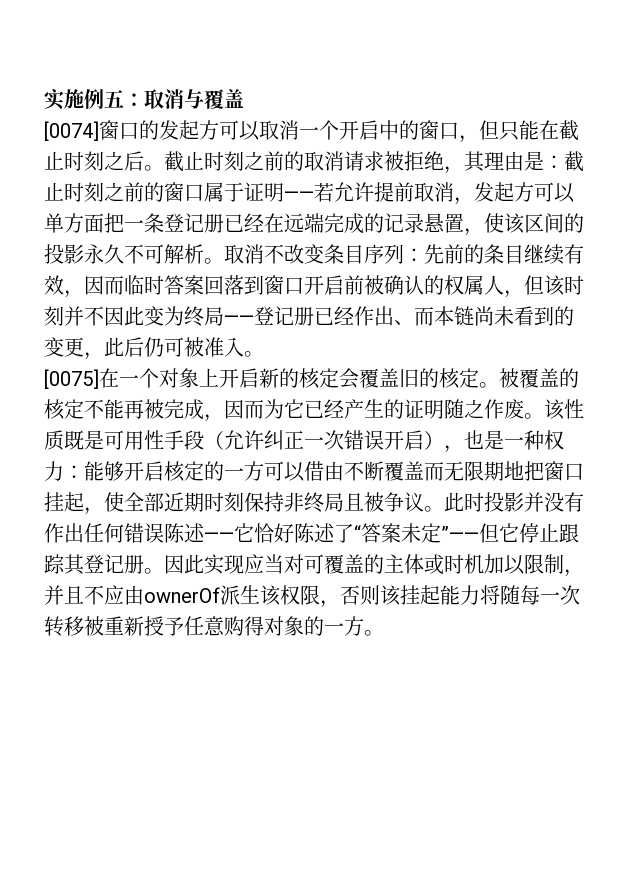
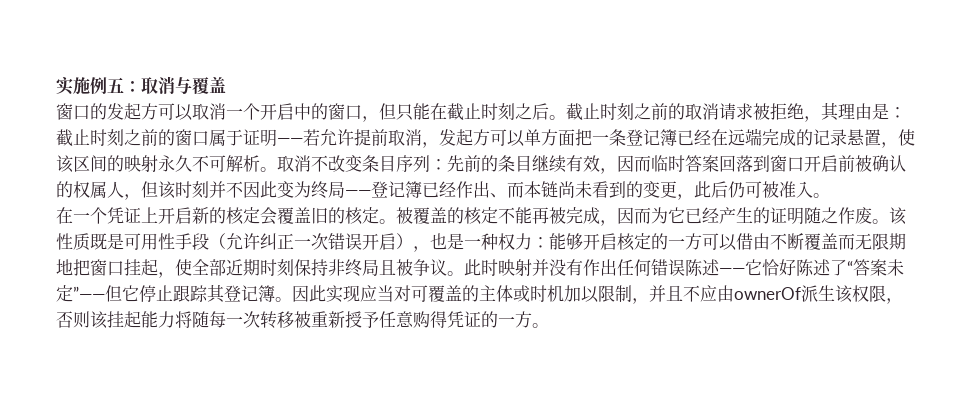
- [0074]窗口的发起方可以取消一个开启中的窗口，但只能在截止时刻之后。
+ 窗口的发起方可以取消一个开启中的窗口，但只能在截止时刻之后。
- 截止时刻之前的取消请求被拒绝，其理由是：截止时刻之前的窗口属于证明——若允许提前取消，发起方可以单方面把一条登记册已经在远端完成的记录悬置，使该区间的投影永久不可解析。
+ 截止时刻之前的取消请求被拒绝，其理由是：截止时刻之前的窗口属于证明——若允许提前取消，发起方可以单方面把一条登记簿已经在远端完成的记录悬置，使该区间的映射永久不可解析。
- 取消不改变条目序列：先前的条目继续有效，因而临时答案回落到窗口开启前被确认的权属人，但该时刻并不因此变为终局——登记册已经作出、而本链尚未看到的变更，此后仍可被准入。
+ 取消不改变条目序列：先前的条目继续有效，因而临时答案回落到窗口开启前被确认的权属人，但该时刻并不因此变为终局——登记簿已经作出、而本链尚未看到的变更，此后仍可被准入。
- [0075]在一个对象上开启新的核定会覆盖旧的核定。
+ 在一个凭证上开启新的核定会覆盖旧的核定。
- 此时投影并没有作出任何错误陈述——它恰好陈述了“答案未定”——但它停止跟踪其登记册。
+ 此时映射并没有作出任何错误陈述——它恰好陈述了“答案未定”——但它停止跟踪其登记簿。
- 因此实现应当对可覆盖的主体或时机加以限制，并且不应由ownerOf派生该权限，否则该挂起能力将随每一次转移被重新授予任意购得对象的一方。
+ 因此实现应当对可覆盖的主体或时机加以限制，并且不应由ownerOf派生该权限，否则该挂起能力将随每一次转移被重新授予任意购得凭证的一方。

